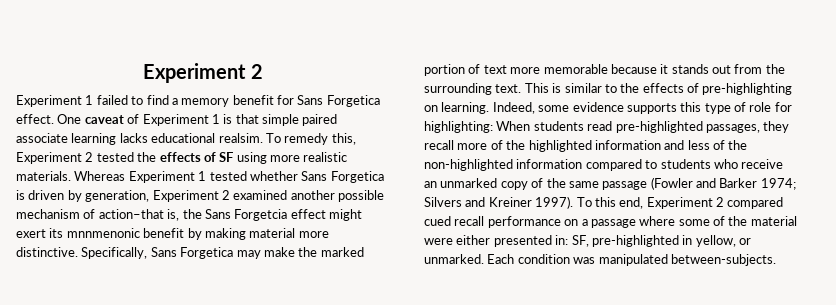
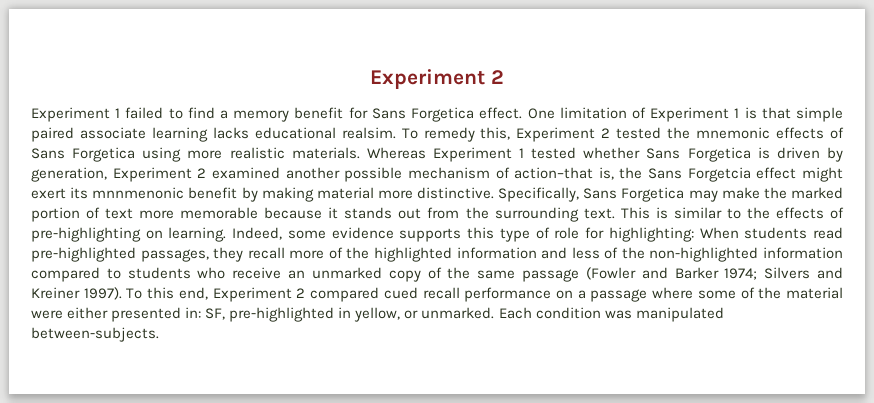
- One caveat of Experiment 1 is that simple paired associate learning lacks educational realsim.
+ One limitation of Experiment 1 is that simple paired associate learning lacks educational realsim.
- To remedy this, Experiment 2 tested the effects of SF using more realistic materials.
+ To remedy this, Experiment 2 tested the mnemonic effects of Sans Forgetica using more realistic materials.

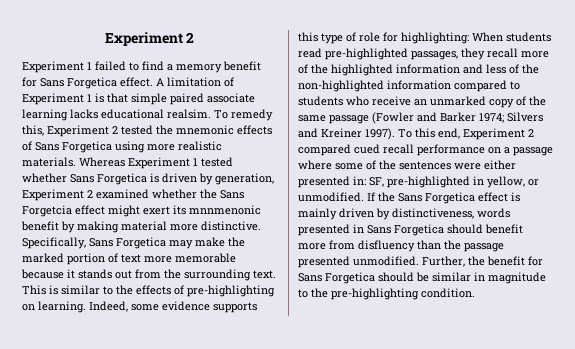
- One limitation of Experiment 1 is that simple paired associate learning lacks educational realsim.
+ A limitation of Experiment 1 is that simple paired associate learning lacks educational realsim.
- Whereas Experiment 1 tested whether Sans Forgetica is driven by generation, Experiment 2 examined another possible mechanism of action–that is, the Sans Forgetcia effect might exert its mnnmenonic benefit by making material more distinctive.
+ Whereas Experiment 1 tested whether Sans Forgetica is driven by generation, Experiment 2 examined whether the Sans Forgetcia effect might exert its mnnmenonic benefit by making material more distinctive.
- To this end, Experiment 2 compared cued recall performance on a passage where some of the material were either presented in: SF, pre-highlighted in yellow, or unmarked. Each condition was manipulated between-subjects.
+ To this end, Experiment 2 compared cued recall performance on a passage where some of the sentences were either presented in: SF, pre-highlighted in yellow, or unmodified. If the Sans Forgetica effect is mainly driven by distinctiveness, words presented in Sans Forgetica should benefit more from disfluency than the passage presented unmodified. Further, the benefit for Sans Forgetica should be similar in magnitude to the pre-highlighting condition.

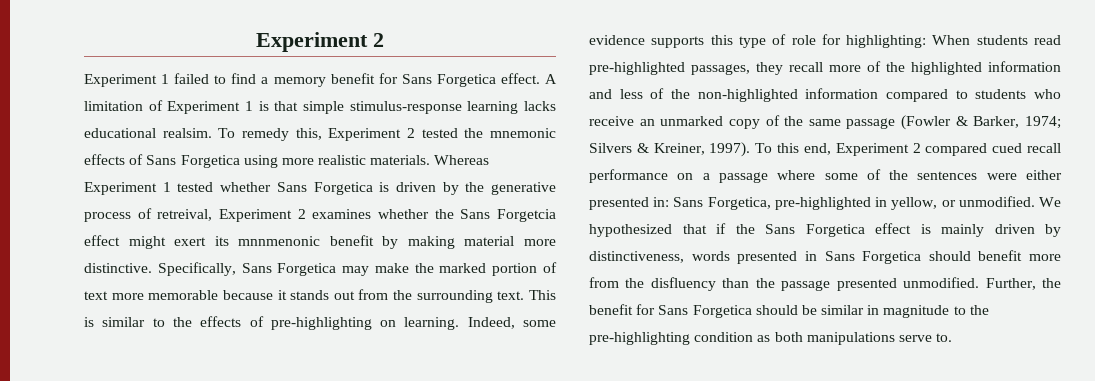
- A limitation of Experiment 1 is that simple paired associate learning lacks educational realsim.
+ A limitation of Experiment 1 is that simple stimulus-response learning lacks educational realsim.
- Whereas Experiment 1 tested whether Sans Forgetica is driven by generation, Experiment 2 examined whether the Sans Forgetcia effect might exert its mnnmenonic benefit by making material more distinctive.
+ Whereas Experiment 1 tested whether Sans Forgetica is driven by the generative process of retreival, Experiment 2 examines whether the Sans Forgetcia effect might exert its mnnmenonic benefit by making material more distinctive.
- Indeed, some evidence supports this type of role for highlighting: When students read pre-highlighted passages, they recall more of the highlighted information and less of the non-highlighted information compared to students who receive an unmarked copy of the same passage (Fowler and Barker 1974; Silvers and Kreiner 1997).
+ Indeed, some evidence supports this type of role for highlighting: When students read pre-highlighted passages, they recall more of the highlighted information and less of the non-highlighted information compared to students who receive an unmarked copy of the same passage (Fowler & Barker, 1974; Silvers & Kreiner, 1997).
- To this end, Experiment 2 compared cued recall performance on a passage where some of the sentences were either presented in: SF, pre-highlighted in yellow, or unmodified.
+ To this end, Experiment 2 compared cued recall performance on a passage where some of the sentences were either presented in: Sans Forgetica, pre-highlighted in yellow, or unmodified.
- If the Sans Forgetica effect is mainly driven by distinctiveness, words presented in Sans Forgetica should benefit more from disfluency than the passage presented unmodified.
+ We hypothesized that if the Sans Forgetica effect is mainly driven by distinctiveness, words presented in Sans Forgetica should benefit more from the disfluency than the passage presented unmodified.
- Further, the benefit for Sans Forgetica should be similar in magnitude to the pre-highlighting condition.
+ Further, the benefit for Sans Forgetica should be similar in magnitude to the pre-highlighting condition as both manipulations serve to.

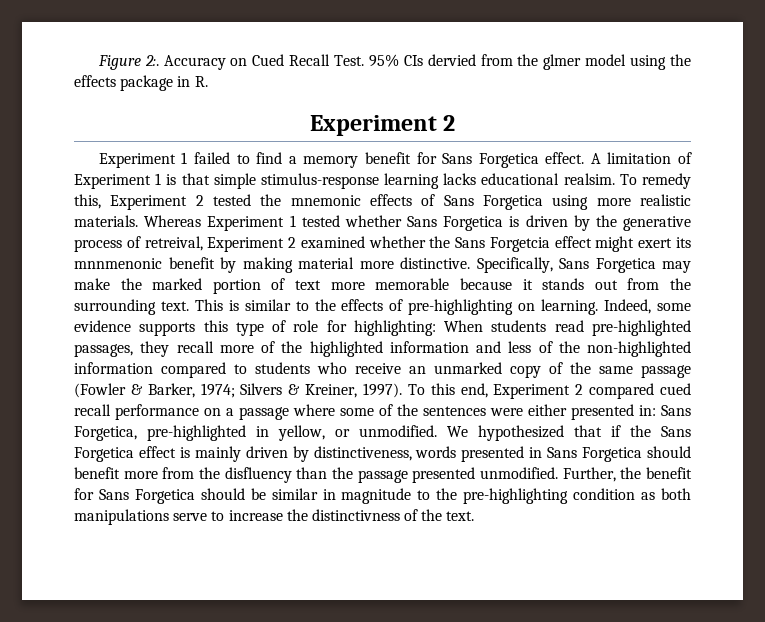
+ Figure 2:. Accuracy on Cued Recall Test. 95% CIs dervied from the glmer model using the effects package in R.
- Whereas Experiment 1 tested whether Sans Forgetica is driven by the generative process of retreival, Experiment 2 examines whether the Sans Forgetcia effect might exert its mnnmenonic benefit by making material more distinctive.
+ Whereas Experiment 1 tested whether Sans Forgetica is driven by the generative process of retreival, Experiment 2 examined whether the Sans Forgetcia effect might exert its mnnmenonic benefit by making material more distinctive.
- Further, the benefit for Sans Forgetica should be similar in magnitude to the pre-highlighting condition as both manipulations serve to.
+ Further, the benefit for Sans Forgetica should be similar in magnitude to the pre-highlighting condition as both manipulations serve to increase the distinctivness of the text.

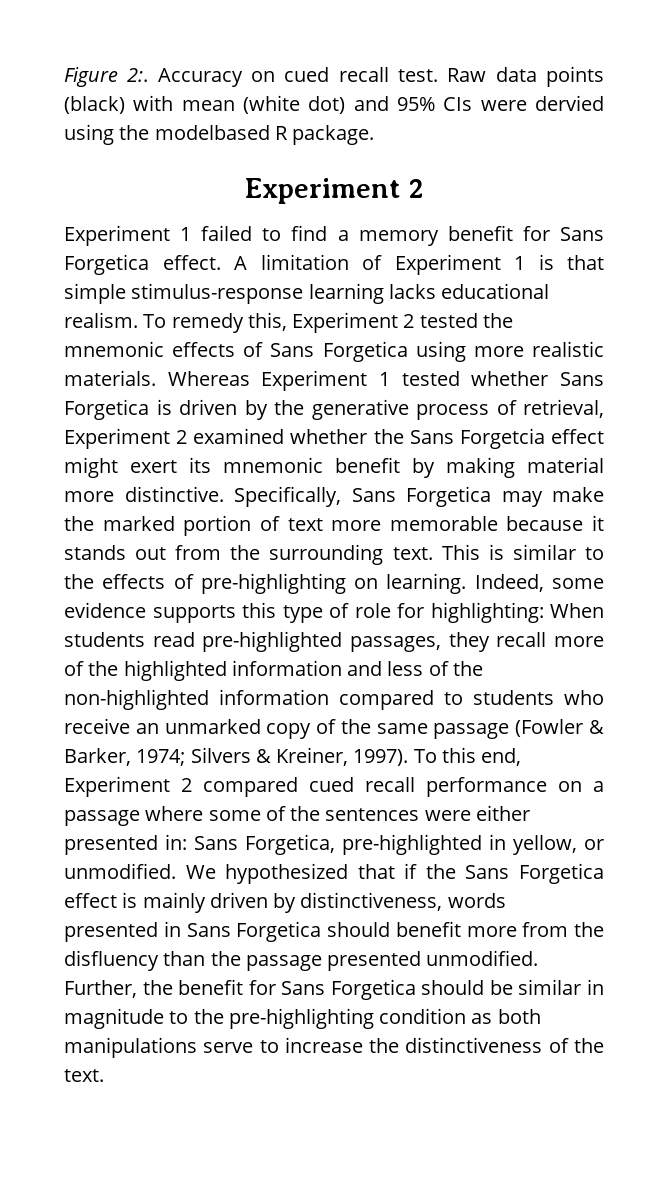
- Accuracy on Cued Recall Test. 95% CIs dervied from the glmer model using the effects package in R.
+ Accuracy on cued recall test. Raw data points (black) with mean (white dot) and 95% CIs were dervied using the modelbased R package.
- A limitation of Experiment 1 is that simple stimulus-response learning lacks educational realsim.
+ A limitation of Experiment 1 is that simple stimulus-response learning lacks educational realism.
- Whereas Experiment 1 tested whether Sans Forgetica is driven by the generative process of retreival, Experiment 2 examined whether the Sans Forgetcia effect might exert its mnnmenonic benefit by making material more distinctive.
+ Whereas Experiment 1 tested whether Sans Forgetica is driven by the generative process of retrieval, Experiment 2 examined whether the Sans Forgetcia effect might exert its mnemonic benefit by making material more distinctive.
- Further, the benefit for Sans Forgetica should be similar in magnitude to the pre-highlighting condition as both manipulations serve to increase the distinctivness of the text.
+ Further, the benefit for Sans Forgetica should be similar in magnitude to the pre-highlighting condition as both manipulations serve to increase the distinctiveness of the text.

